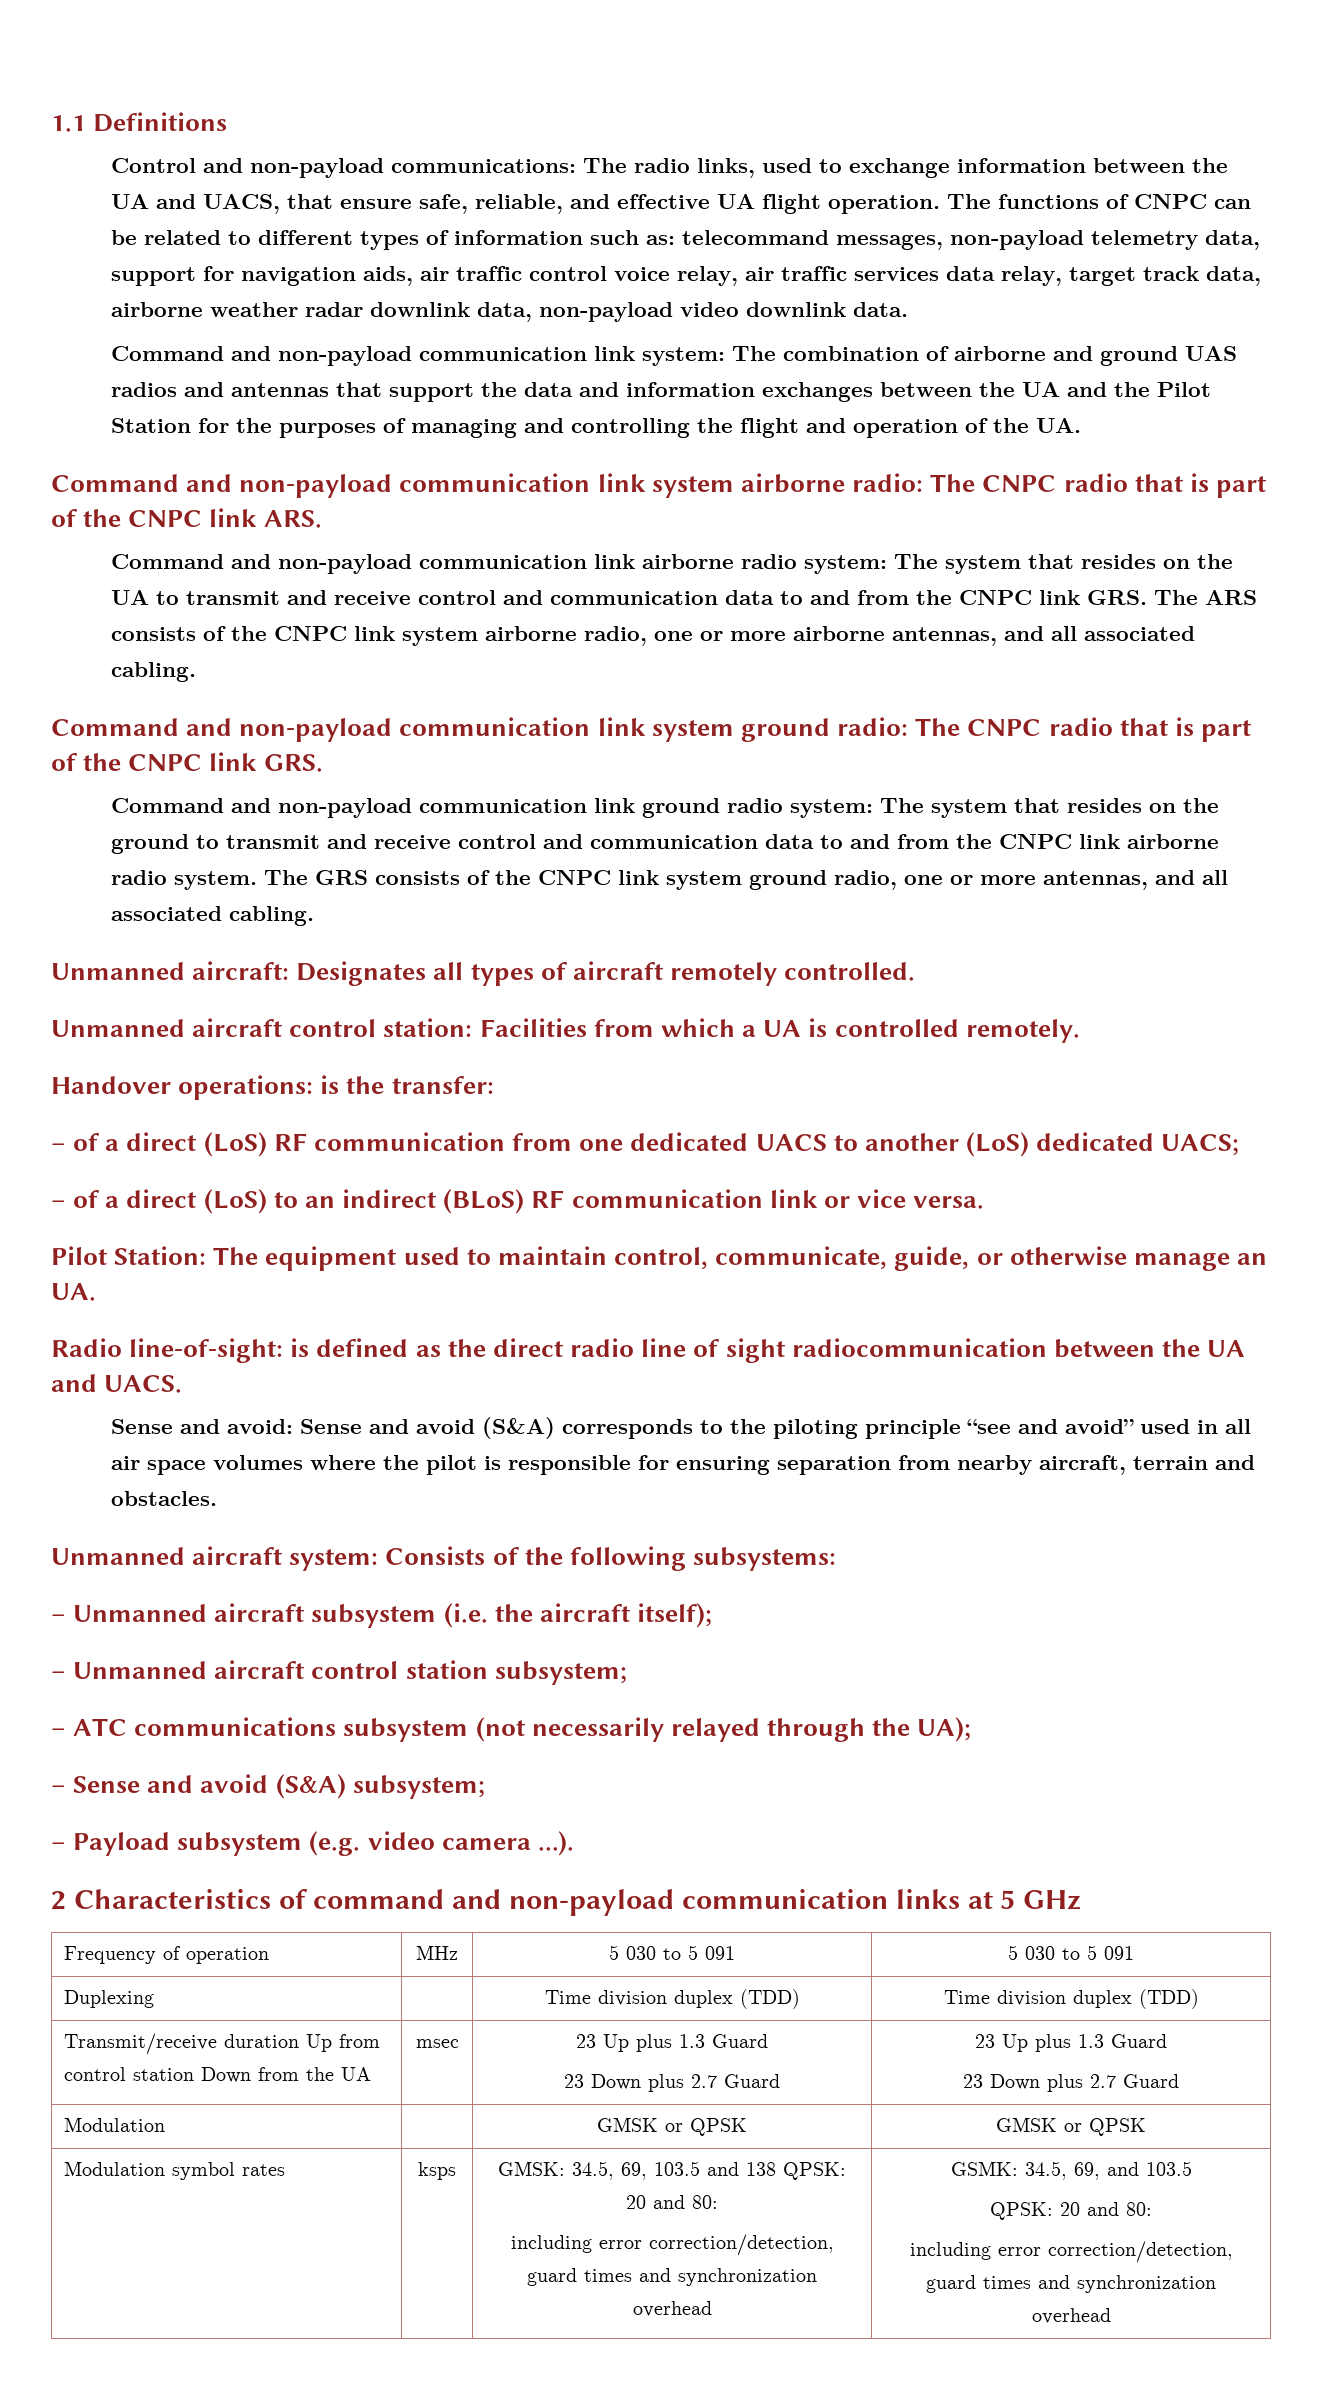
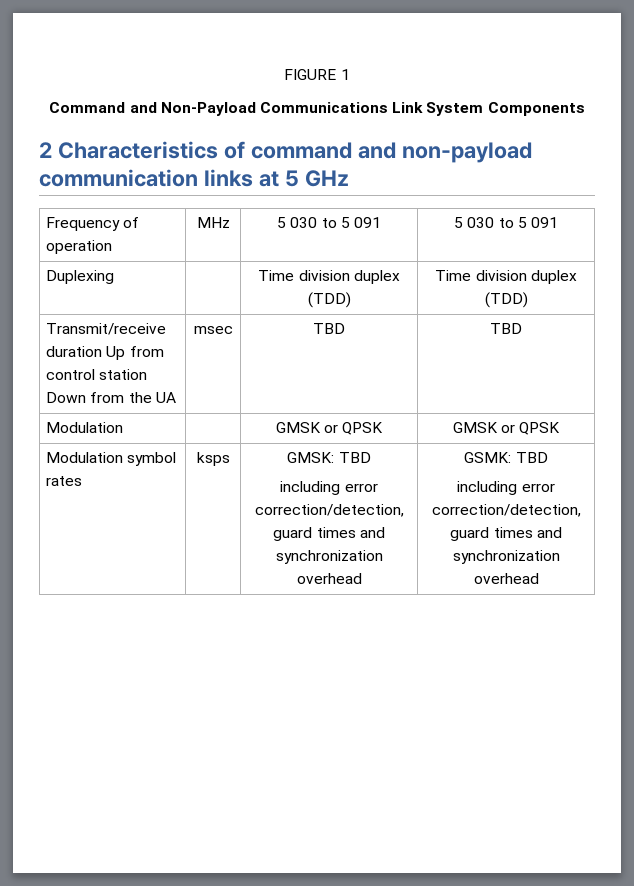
- 1.1 Definitions
- Control and non-payload communications: The radio links, used to exchange information between the UA and UACS, that ensure safe, reliable, and effective UA flight operation. The functions of CNPC can be related to different types of information such as: telecommand messages, non-payload telemetry data, support for navigation aids, air traffic control voice relay, air traffic services data relay, target track data, airborne weather radar downlink data, non-payload video downlink data.
- Command and non-payload communication link system: The combination of airborne and ground UAS radios and antennas that support the data and information exchanges between the UA and the Pilot Station for the purposes of managing and controlling the flight and operation of the UA.
- Command and non-payload communication link system airborne radio: The CNPC radio that is part of the CNPC link ARS.
- Command and non-payload communication link airborne radio system: The system that resides on the UA to transmit and receive control and communication data to and from the CNPC link GRS. The ARS consists of the CNPC link system airborne radio, one or more airborne antennas, and all associated cabling.
- Command and non-payload communication link system ground radio: The CNPC radio that is part of the CNPC link GRS.
- Command and non-payload communication link ground radio system: The system that resides on the ground to transmit and receive control and communication data to and from the CNPC link airborne radio system. The GRS consists of the CNPC link system ground radio, one or more antennas, and all associated cabling.
- Unmanned aircraft: Designates all types of aircraft remotely controlled.
- Unmanned aircraft control station: Facilities from which a UA is controlled remotely.
- Handover operations: is the transfer:
- – of a direct (LoS) RF communication from one dedicated UACS to another (LoS) dedicated UACS;
- – of a direct (LoS) to an indirect (BLoS) RF communication link or vice versa.
- Pilot Station: The equipment used to maintain control, communicate, guide, or otherwise manage an UA.
- Radio line-of-sight: is defined as the direct radio line of sight radiocommunication between the UA and UACS.
- Sense and avoid: Sense and avoid (S&A) corresponds to the piloting principle “see and avoid” used in all air space volumes where the pilot is responsible for ensuring separation from nearby aircraft, terrain and obstacles.
- Unmanned aircraft system: Consists of the following subsystems:
- – Unmanned aircraft subsystem (i.e. the aircraft itself);
- – Unmanned aircraft control station subsystem;
- – ATC communications subsystem (not necessarily relayed through the UA);
- – Sense and avoid (S&A) subsystem;
- – Payload subsystem (e.g. video camera …).
+ FIGURE 1
+ Command and Non-Payload Communications Link System Components
- Transmit/receive duration Up from control station Down from the UA | msec | 23 Up plus 1.3 Guard
- 23 Down plus 2.7 Guard | 23 Up plus 1.3 Guard
- 23 Down plus 2.7 Guard
+ Transmit/receive duration Up from control station Down from the UA | msec | TBD | TBD
- Modulation symbol rates | ksps | GMSK: 34.5, 69, 103.5 and 138 QPSK: 20 and 80:
- including error correction/detection, guard times and synchronization overhead | GSMK: 34.5, 69, and 103.5
- QPSK: 20 and 80:
+ Modulation symbol rates | ksps | GMSK: TBD
+ including error correction/detection, guard times and synchronization overhead | GSMK: TBD

